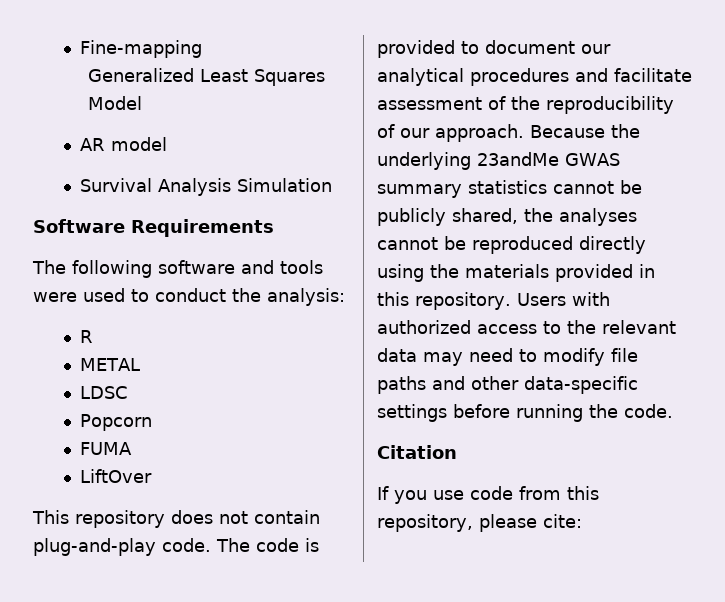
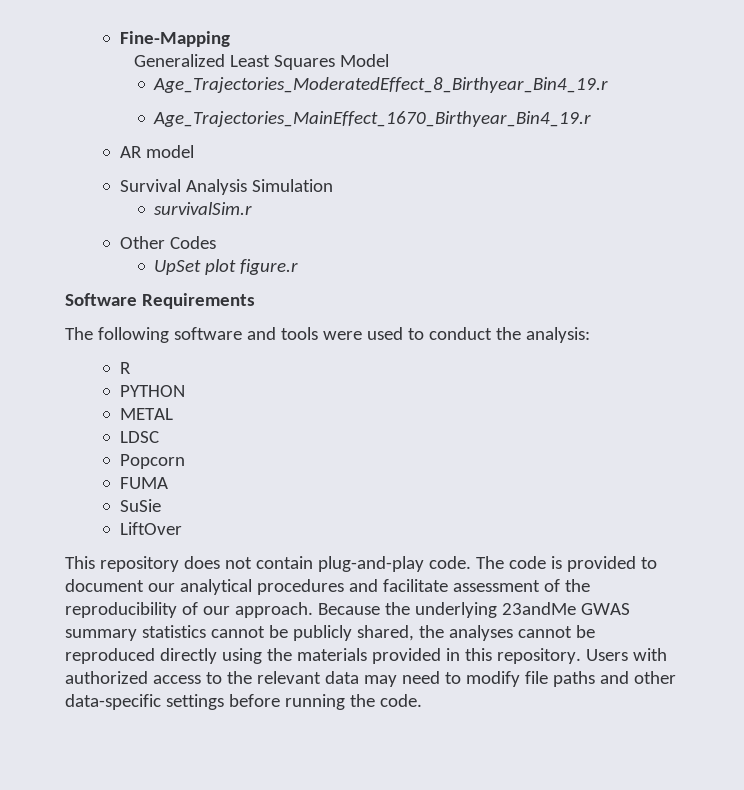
- Fine-mapping
+ Fine-Mapping
+ Age_Trajectories_ModeratedEffect_8_Birthyear_Bin4_19.r
+ Age_Trajectories_MainEffect_1670_Birthyear_Bin4_19.r
+ survivalSim.r
+ Other Codes
+ UpSet plot figure.r
+ PYTHON
+ SuSie
- Citation
- If you use code from this repository, please cite:

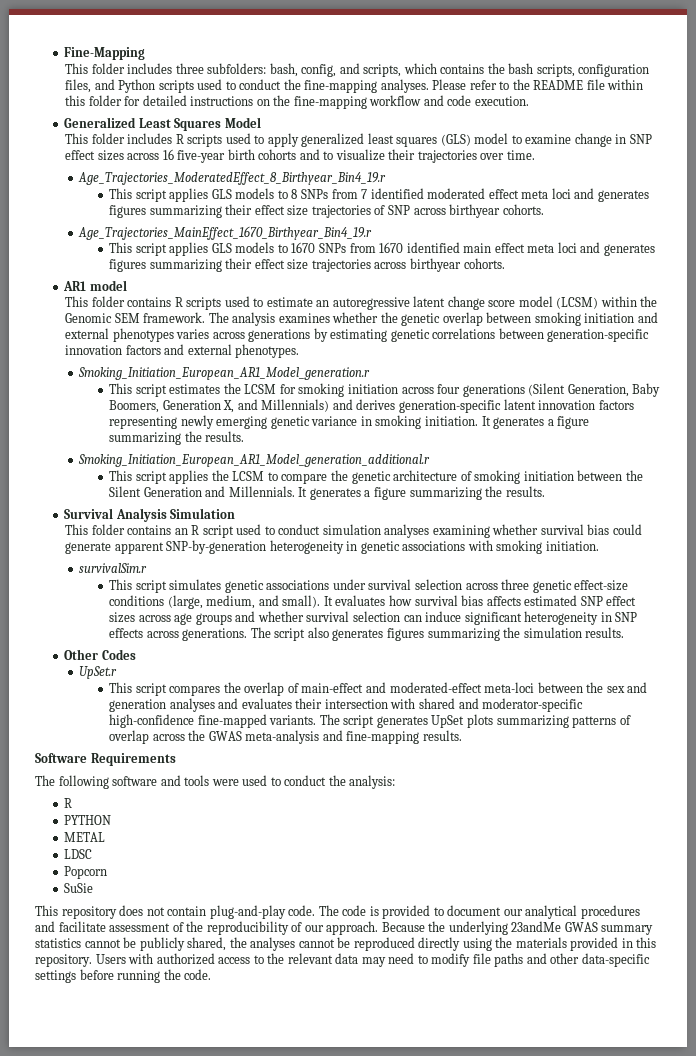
+ This folder includes three subfolders: bash, config, and scripts, which contains the bash scripts, configuration files, and Python scripts used to conduct the fine-mapping analyses. Please refer to the README file within this folder for detailed instructions on the fine-mapping workflow and code execution.
  Generalized Least Squares Model
+ This folder includes R scripts used to apply generalized least squares (GLS) model to examine change in SNP effect sizes across 16 five-year birth cohorts and to visualize their trajectories over time.
  Age_Trajectories_ModeratedEffect_8_Birthyear_Bin4_19.r
+ This script applies GLS models to 8 SNPs from 7 identified moderated effect meta loci and generates figures summarizing their effect size trajectories of SNP across birthyear cohorts.
  Age_Trajectories_MainEffect_1670_Birthyear_Bin4_19.r
- AR model
+ This script applies GLS models to 1670 SNPs from 1670 identified main effect meta loci and generates figures summarizing their effect size trajectories across birthyear cohorts.
+ AR1 model
+ This folder contains R scripts used to estimate an autoregressive latent change score model (LCSM) within the Genomic SEM framework. The analysis examines whether the genetic overlap between smoking initiation and external phenotypes varies across generations by estimating genetic correlations between generation-specific innovation factors and external phenotypes.
+ Smoking_Initiation_European_AR1_Model_generation.r
+ This script estimates the LCSM for smoking initiation across four generations (Silent Generation, Baby Boomers, Generation X, and Millennials) and derives generation-specific latent innovation factors representing newly emerging genetic variance in smoking initiation. It generates a figure summarizing the results.
+ Smoking_Initiation_European_AR1_Model_generation_additional.r
+ This script applies the LCSM to compare the genetic architecture of smoking initiation between the Silent Generation and Millennials. It generates a figure summarizing the results.
  Survival Analysis Simulation
+ This folder contains an R script used to conduct simulation analyses examining whether survival bias could generate apparent SNP-by-generation heterogeneity in genetic associations with smoking initiation.
  survivalSim.r
+ This script simulates genetic associations under survival selection across three genetic effect-size conditions (large, medium, and small). It evaluates how survival bias affects estimated SNP effect sizes across age groups and whether survival selection can induce significant heterogeneity in SNP effects across generations. The script also generates figures summarizing the simulation results.
  Other Codes
- UpSet plot figure.r
+ UpSet.r
+ This script compares the overlap of main-effect and moderated-effect meta-loci between the sex and generation analyses and evaluates their intersection with shared and moderator-specific high-confidence fine-mapped variants. The script generates UpSet plots summarizing patterns of overlap across the GWAS meta-analysis and fine-mapping results.
- FUMA
- LiftOver

